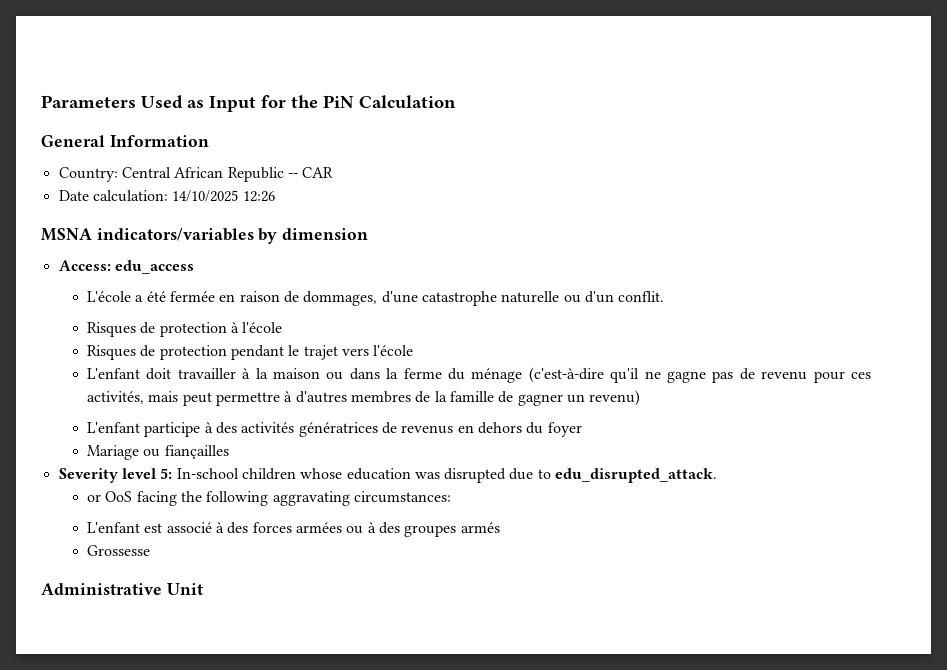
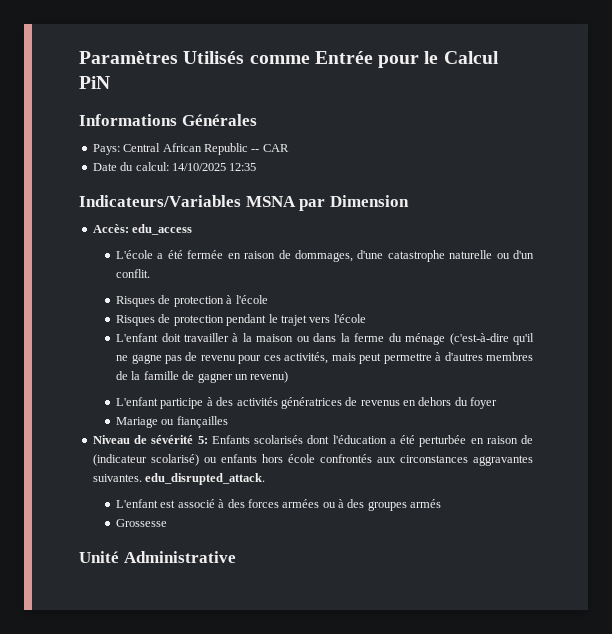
- Parameters Used as Input for the PiN Calculation
- General Information
- Country: Central African Republic -- CAR
+ Paramètres Utilisés comme Entrée pour le Calcul PiN
+ Informations Générales
+ Pays: Central African Republic -- CAR
- Date calculation: 14/10/2025 12:26
- MSNA indicators/variables by dimension
- Access: edu_access
+ Date du calcul: 14/10/2025 12:35
+ Indicateurs/Variables MSNA par Dimension
+ Accès: edu_access
- Severity level 5: In-school children whose education was disrupted due to edu_disrupted_attack.
- or OoS facing the following aggravating circumstances:
+ Niveau de sévérité 5: Enfants scolarisés dont l'éducation a été perturbée en raison de (indicateur scolarisé) ou enfants hors école confrontés aux circonstances aggravantes suivantes. edu_disrupted_attack.
- Administrative Unit
+ Unité Administrative

